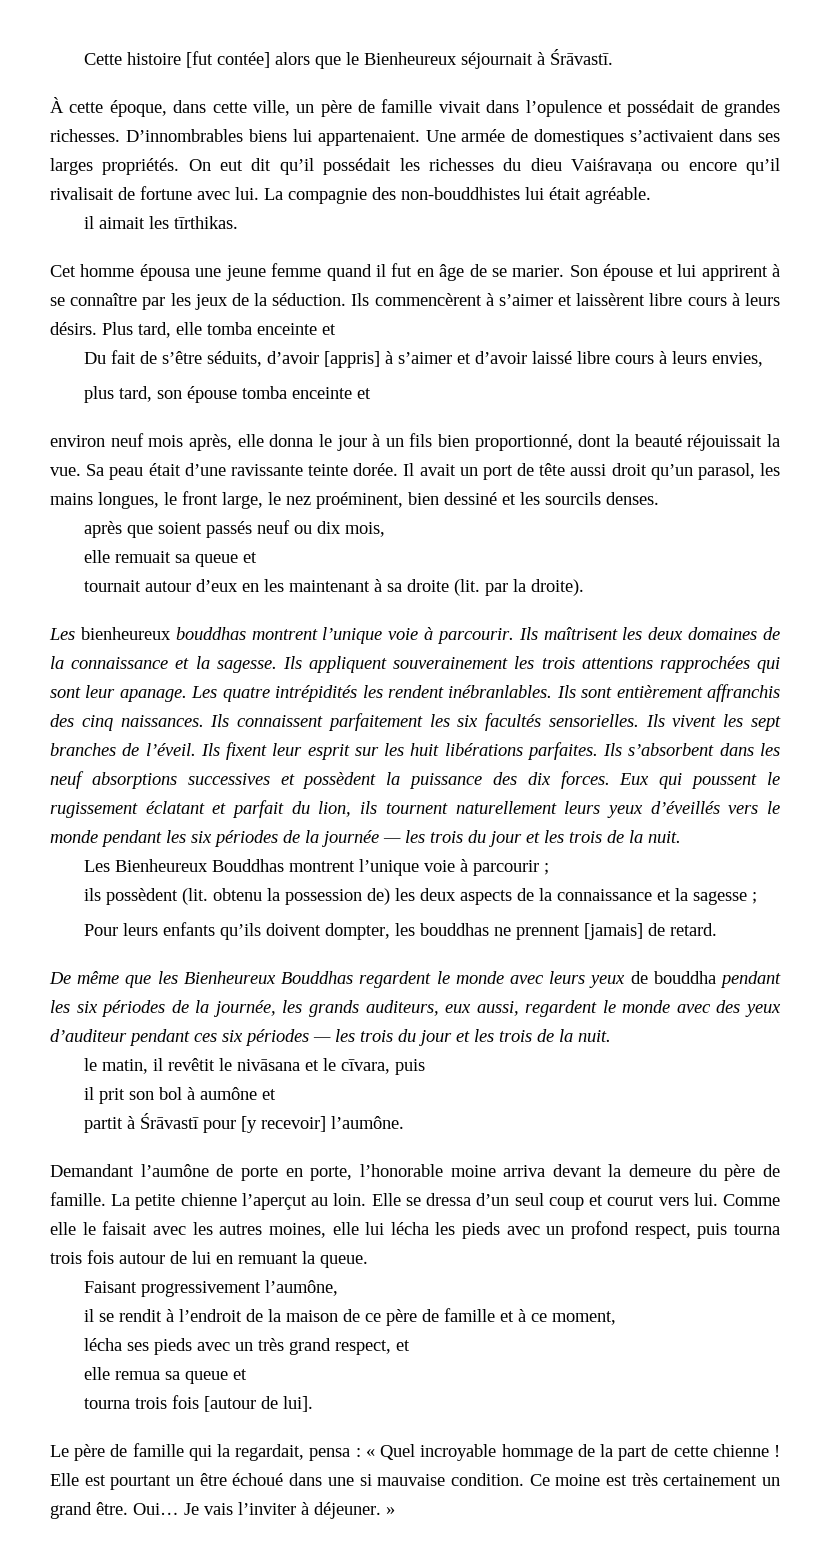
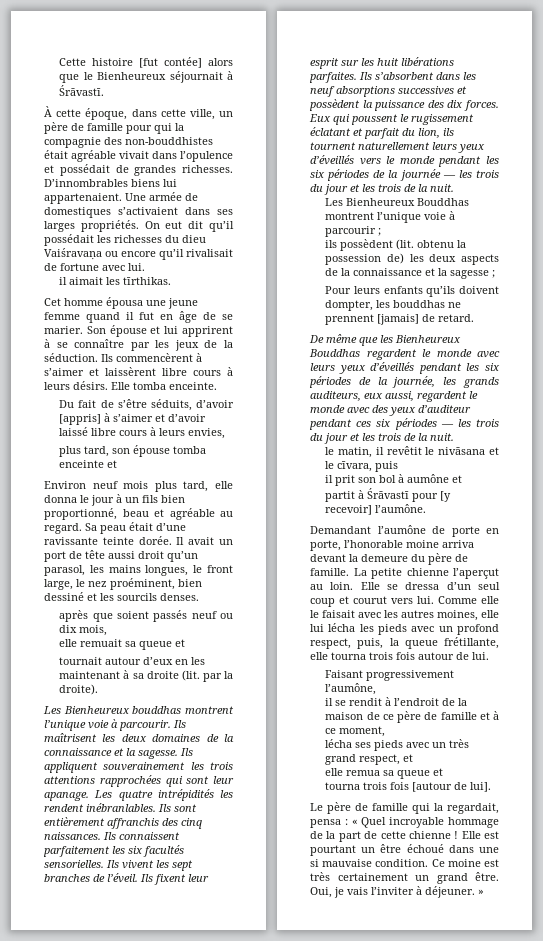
- À cette époque, dans cette ville, un père de famille vivait dans l’opulence et possédait de grandes richesses.
+ À cette époque, dans cette ville, un père de famille pour qui la compagnie des non-bouddhistes était agréable vivait dans l’opulence et possédait de grandes richesses.
- La compagnie des non-bouddhistes lui était agréable.
- Plus tard, elle tomba enceinte et
+ Elle tomba enceinte.
- environ neuf mois après, elle donna le jour à un fils bien proportionné, dont la beauté réjouissait la vue.
+ Environ neuf mois plus tard, elle donna le jour à un fils bien proportionné, beau et agréable au regard.
- Les bienheureux bouddhas montrent l’unique voie à parcourir.
+ Les Bienheureux bouddhas montrent l’unique voie à parcourir.
- De même que les Bienheureux Bouddhas regardent le monde avec leurs yeux de bouddha pendant les six périodes de la journée, les grands auditeurs, eux aussi, regardent le monde avec des yeux d’auditeur pendant ces six périodes — les trois du jour et les trois de la nuit.
+ De même que les Bienheureux Bouddhas regardent le monde avec leurs yeux d’éveillés pendant les six périodes de la journée, les grands auditeurs, eux aussi, regardent le monde avec des yeux d’auditeur pendant ces six périodes — les trois du jour et les trois de la nuit.
- Comme elle le faisait avec les autres moines, elle lui lécha les pieds avec un profond respect, puis tourna trois fois autour de lui en remuant la queue.
+ Comme elle le faisait avec les autres moines, elle lui lécha les pieds avec un profond respect, puis, la queue frétillante, elle tourna trois fois autour de lui.
- Oui… Je vais l’inviter à déjeuner. »
+ Oui, je vais l’inviter à déjeuner. »

